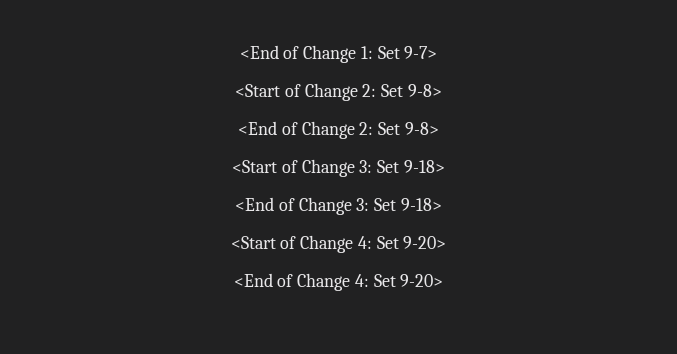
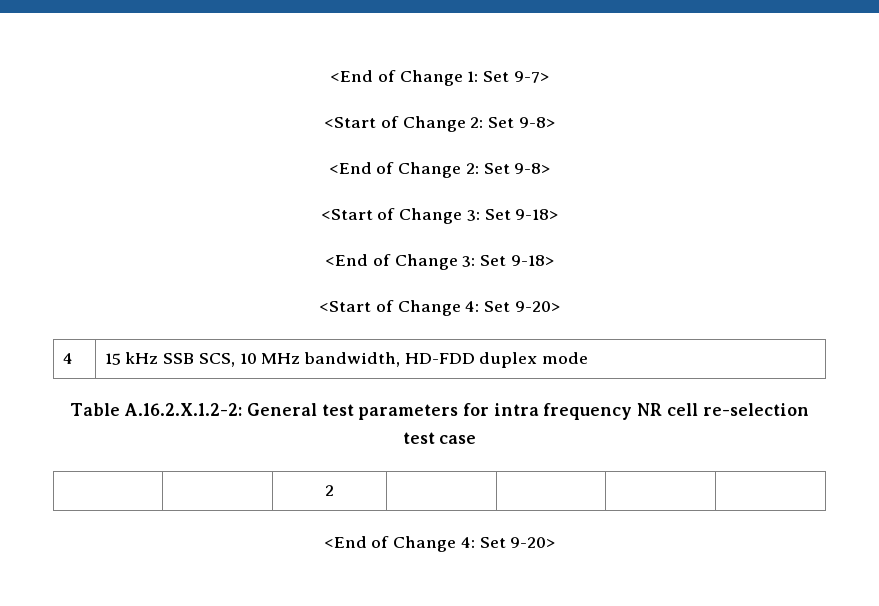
+ 4 | 15 kHz SSB SCS, 10 MHz bandwidth, HD-FDD duplex mode
+ Table A.16.2.X.1.2-2: General test parameters for intra frequency NR cell re-selection test case
+ | | 2 | | | |

